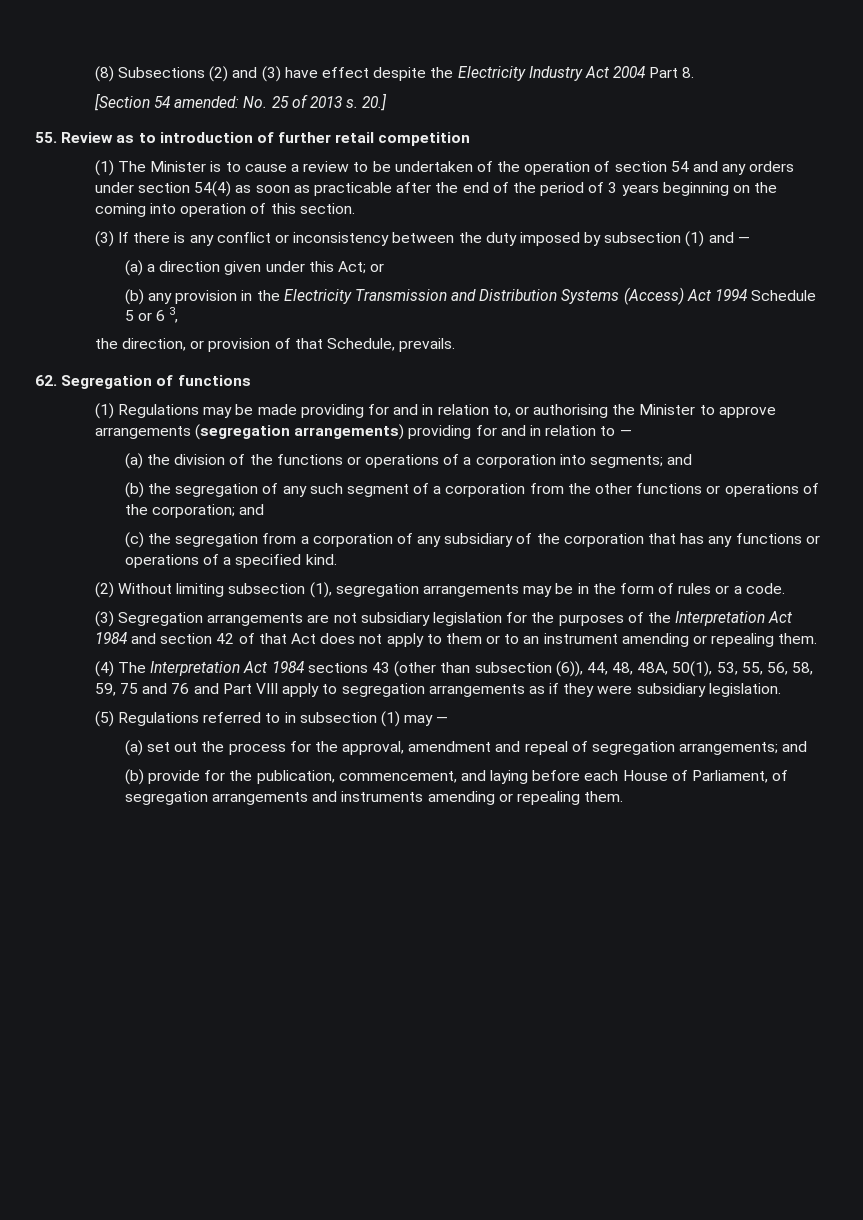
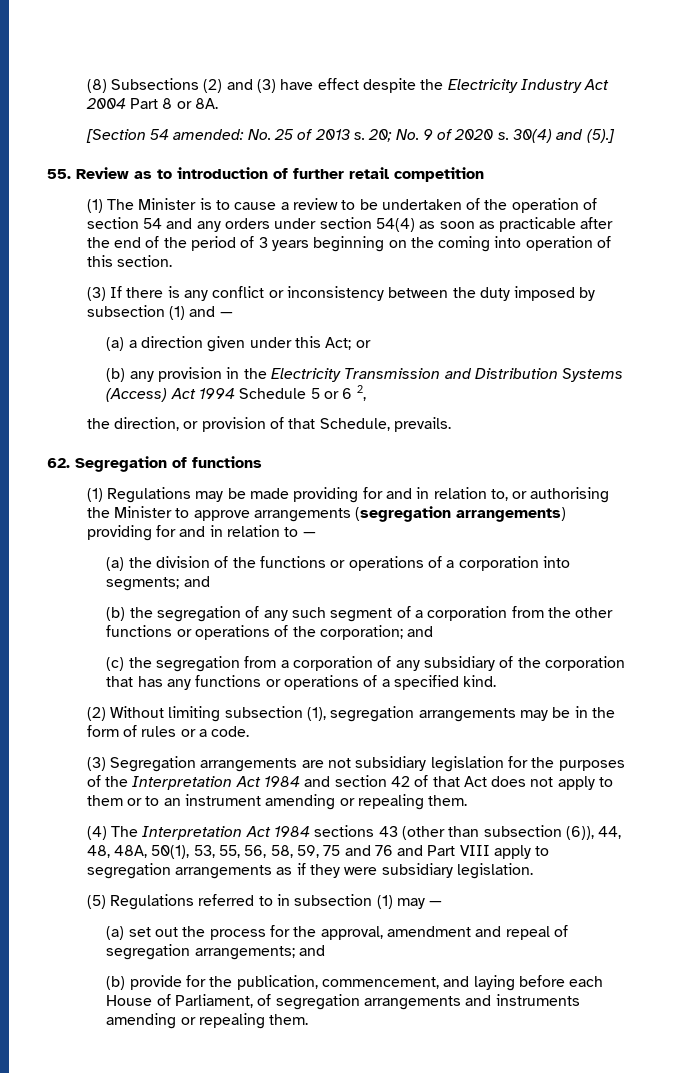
- (8) Subsections (2) and (3) have effect despite the Electricity Industry Act 2004 Part 8.
+ (8) Subsections (2) and (3) have effect despite the Electricity Industry Act 2004 Part 8 or 8A.
- 20.]
+ 20; No. 9 of 2020 s. 30(4) and (5).]
- (b) any provision in the Electricity Transmission and Distribution Systems (Access) Act 1994 Schedule 5 or 6 3,
+ (b) any provision in the Electricity Transmission and Distribution Systems (Access) Act 1994 Schedule 5 or 6 2,

